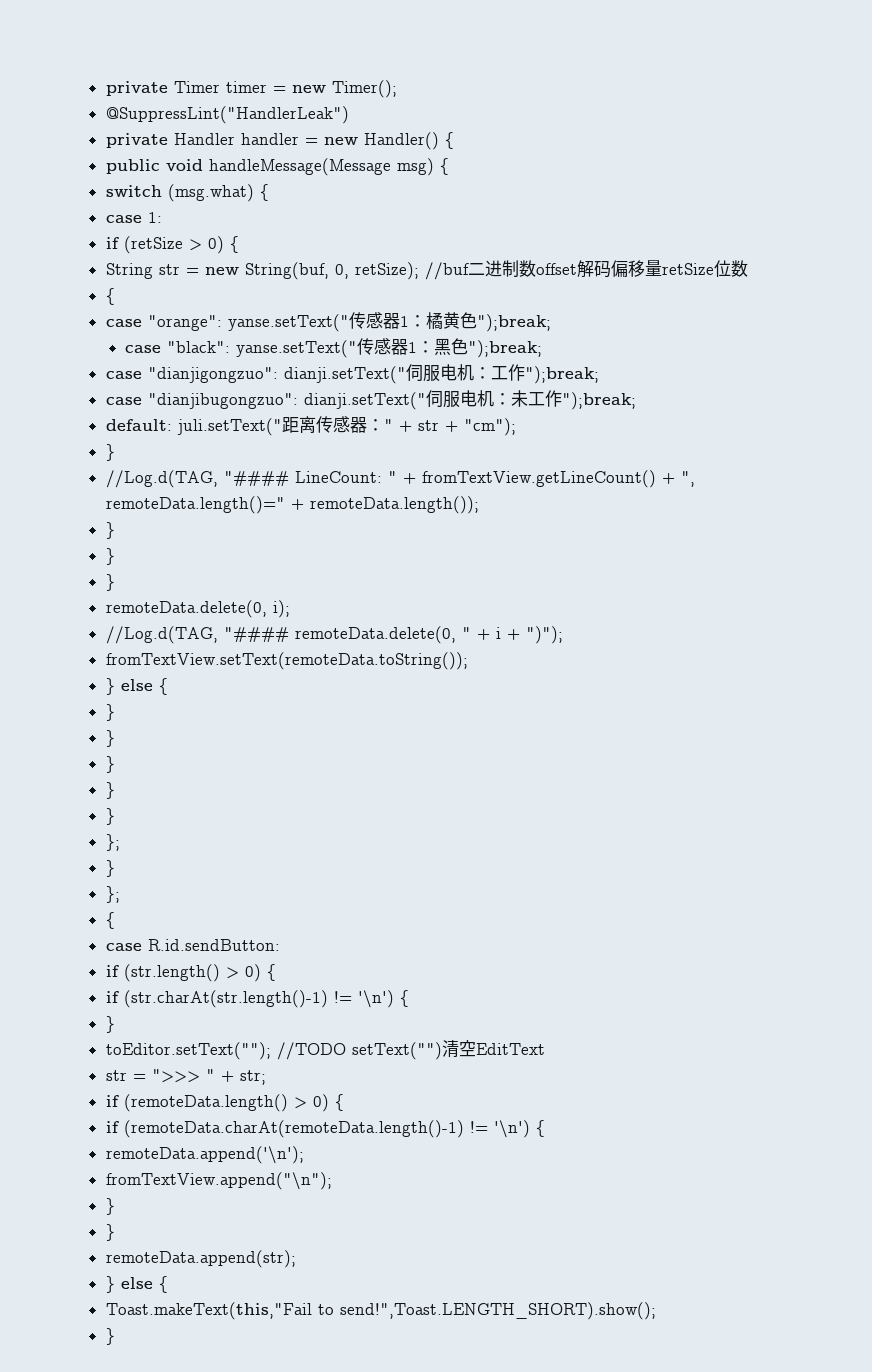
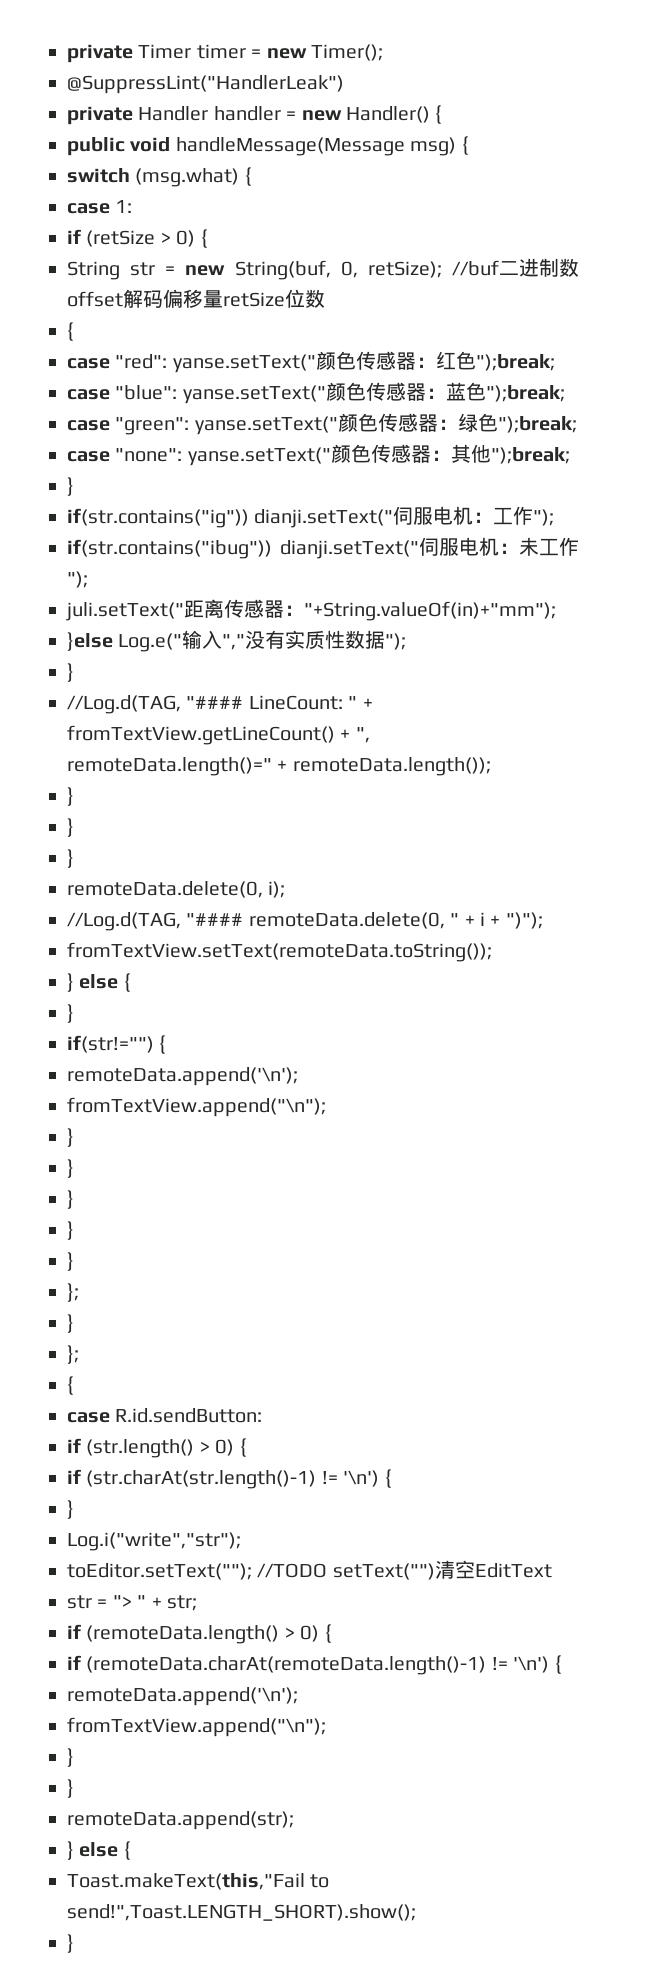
- case "orange": yanse.setText("传感器1：橘黄色");break;
- case "black": yanse.setText("传感器1：黑色");break;
- case "dianjigongzuo": dianji.setText("伺服电机：工作");break;
- case "dianjibugongzuo": dianji.setText("伺服电机：未工作");break;
- default: juli.setText("距离传感器：" + str + "cm");
+ case "red": yanse.setText("颜色传感器：红色");break;
+ case "blue": yanse.setText("颜色传感器：蓝色");break;
+ case "green": yanse.setText("颜色传感器：绿色");break;
+ case "none": yanse.setText("颜色传感器：其他");break;
+ }
+ if(str.contains("ig")) dianji.setText("伺服电机：工作");
+ if(str.contains("ibug")) dianji.setText("伺服电机：未工作");
+ juli.setText("距离传感器："+String.valueOf(in)+"mm");
+ }else Log.e("输入","没有实质性数据");
+ if(str!="") {
+ remoteData.append('\n');
+ fromTextView.append("\n");
+ }
+ Log.i("write","str");
- str = ">>> " + str;
+ str = "> " + str;

